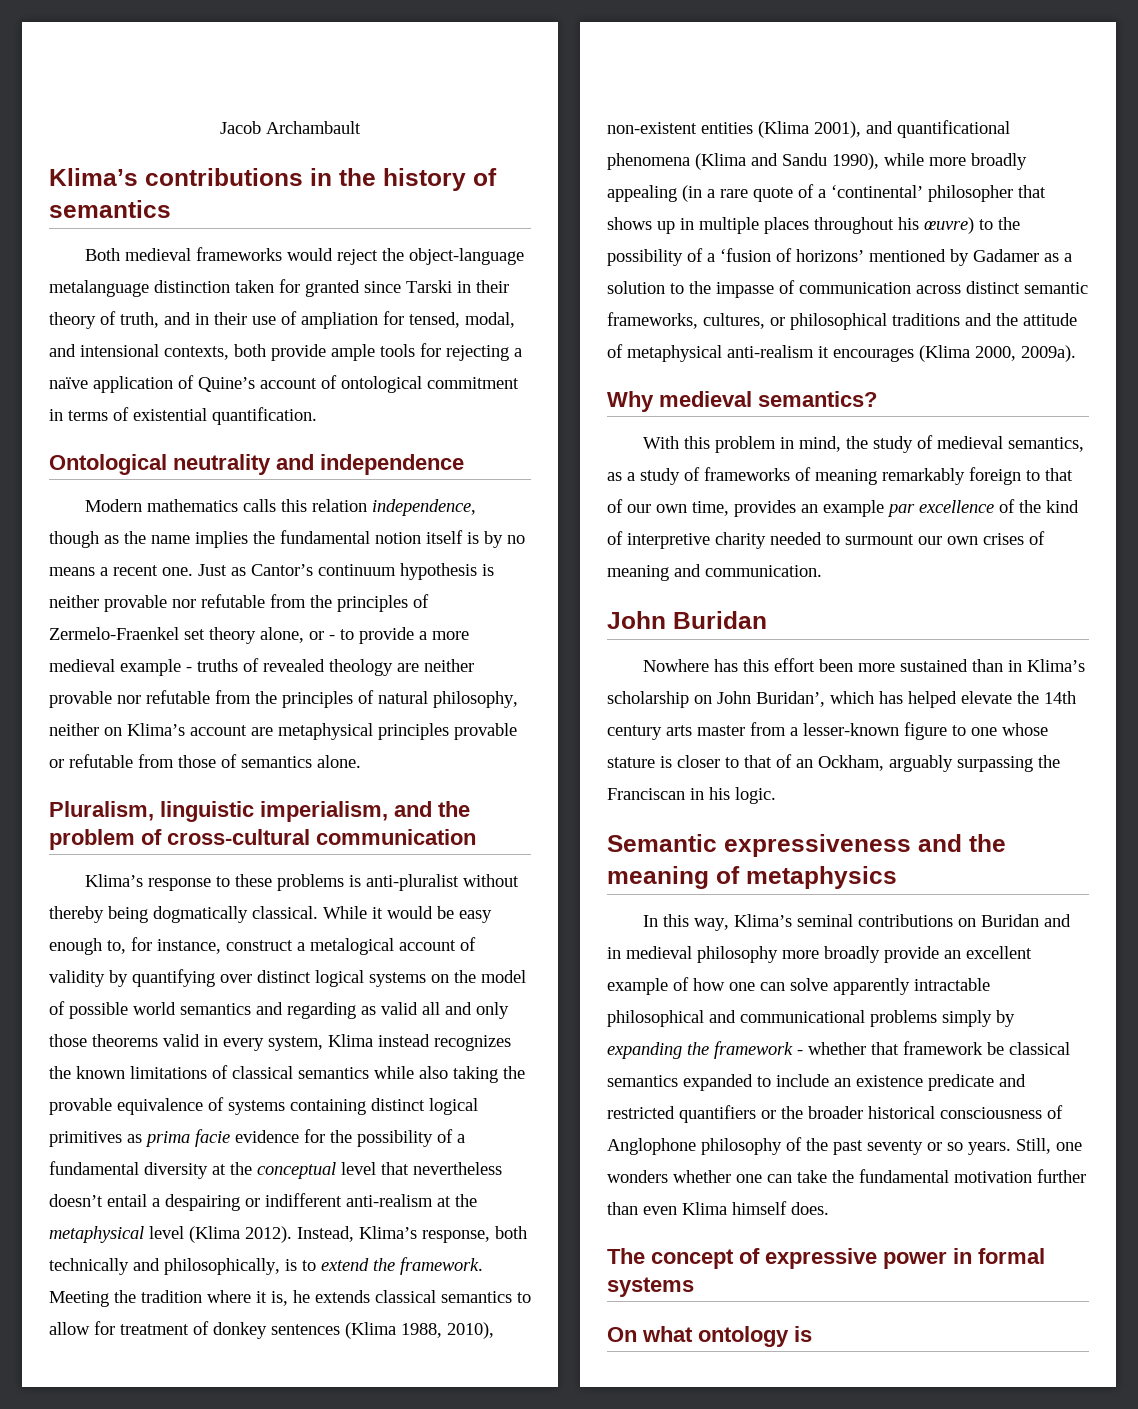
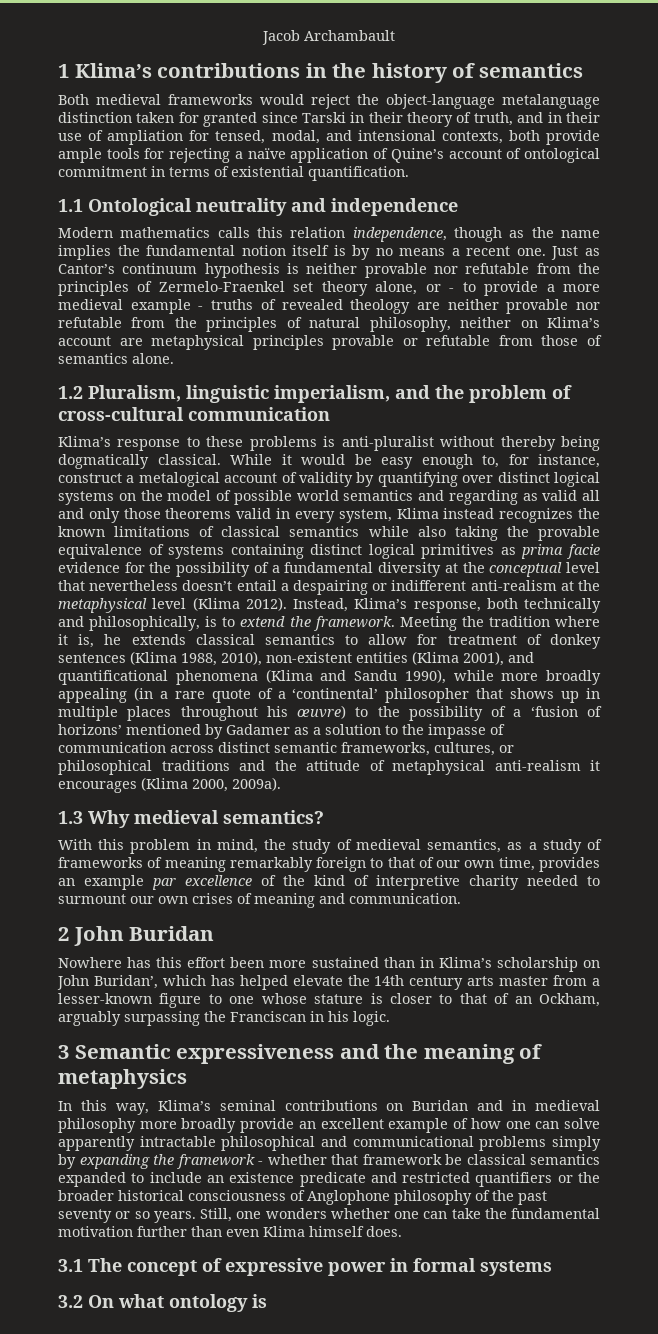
- Klima’s contributions in the history of semantics
+ 1 Klima’s contributions in the history of semantics
- Ontological neutrality and independence
+ 1.1 Ontological neutrality and independence
- Pluralism, linguistic imperialism, and the problem of cross-cultural communication
+ 1.2 Pluralism, linguistic imperialism, and the problem of cross-cultural communication
- Why medieval semantics?
+ 1.3 Why medieval semantics?
- John Buridan
+ 2 John Buridan
- Semantic expressiveness and the meaning of metaphysics
+ 3 Semantic expressiveness and the meaning of metaphysics
- The concept of expressive power in formal systems
+ 3.1 The concept of expressive power in formal systems
- On what ontology is
+ 3.2 On what ontology is

